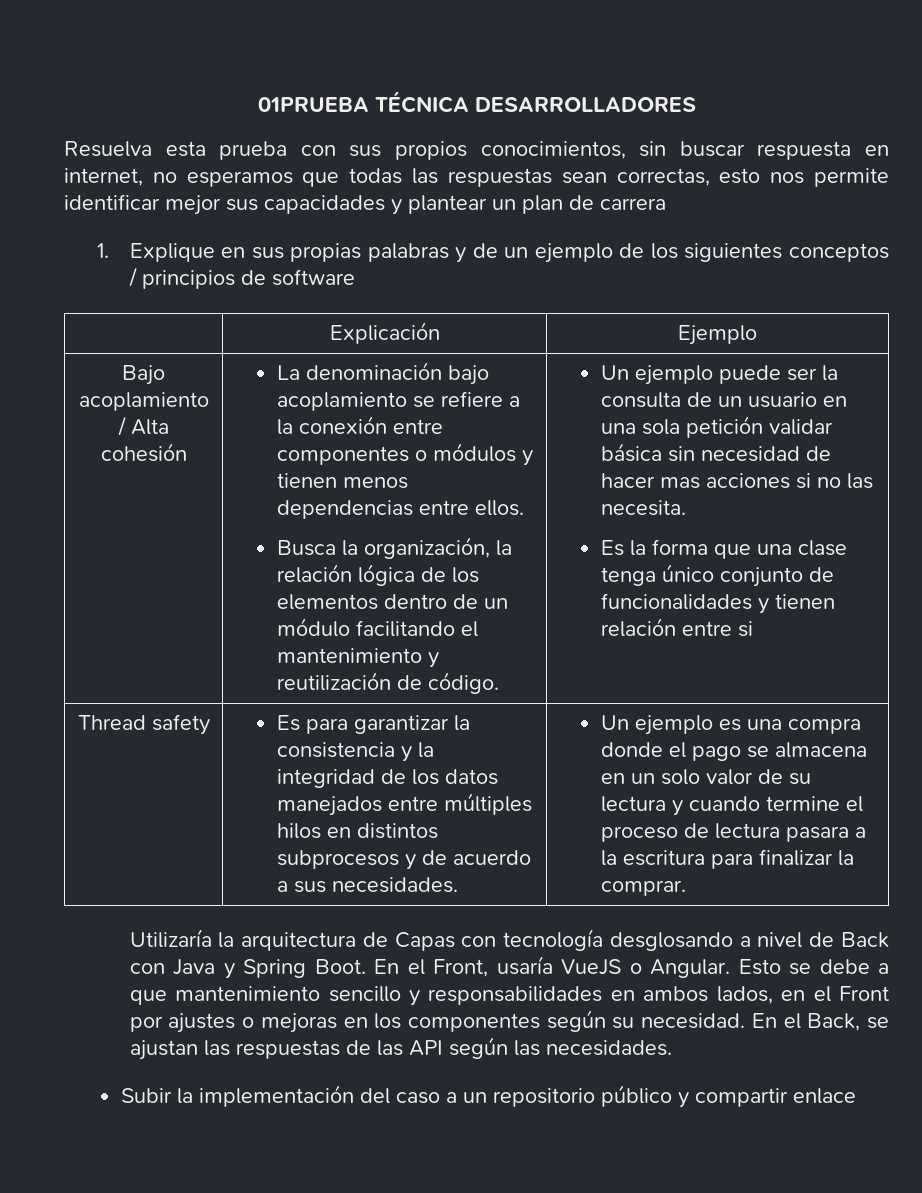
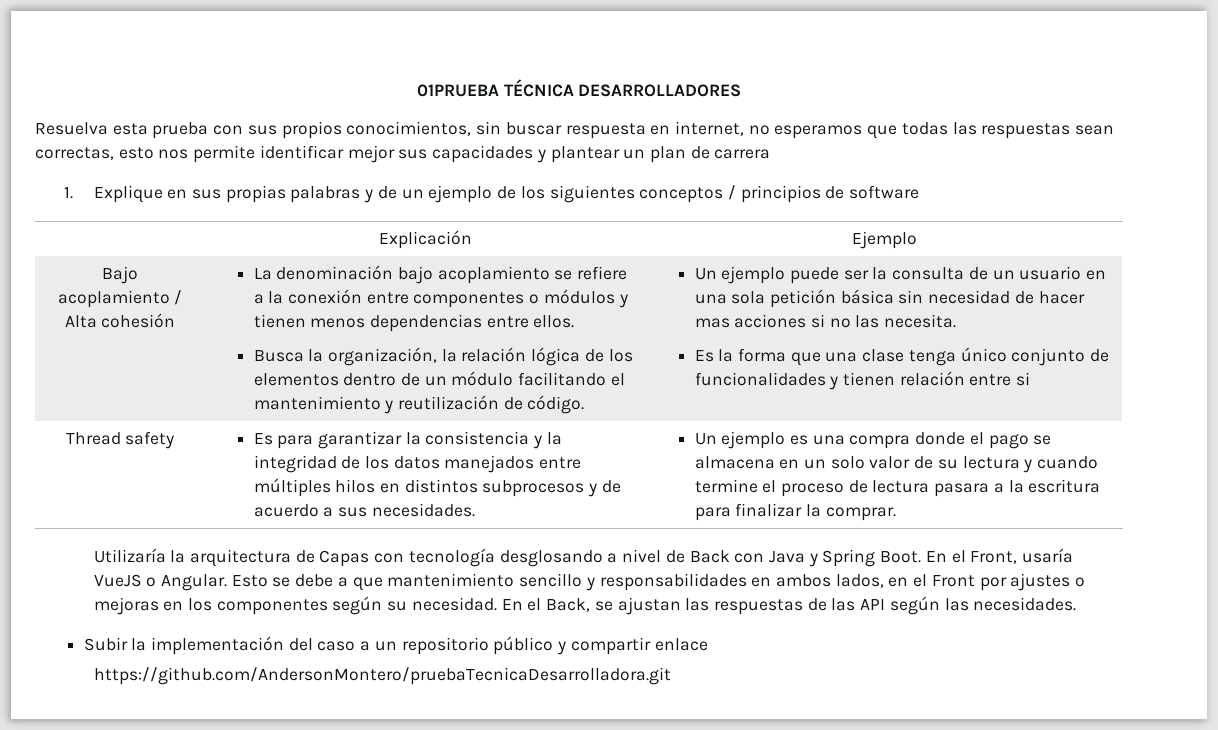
- Un ejemplo puede ser la consulta de un usuario en una sola petición validar básica sin necesidad de hacer mas acciones si no las necesita.
+ Un ejemplo puede ser la consulta de un usuario en una sola petición básica sin necesidad de hacer mas acciones si no las necesita.
+ https://github.com/AndersonMontero/pruebaTecnicaDesarrolladora.git

